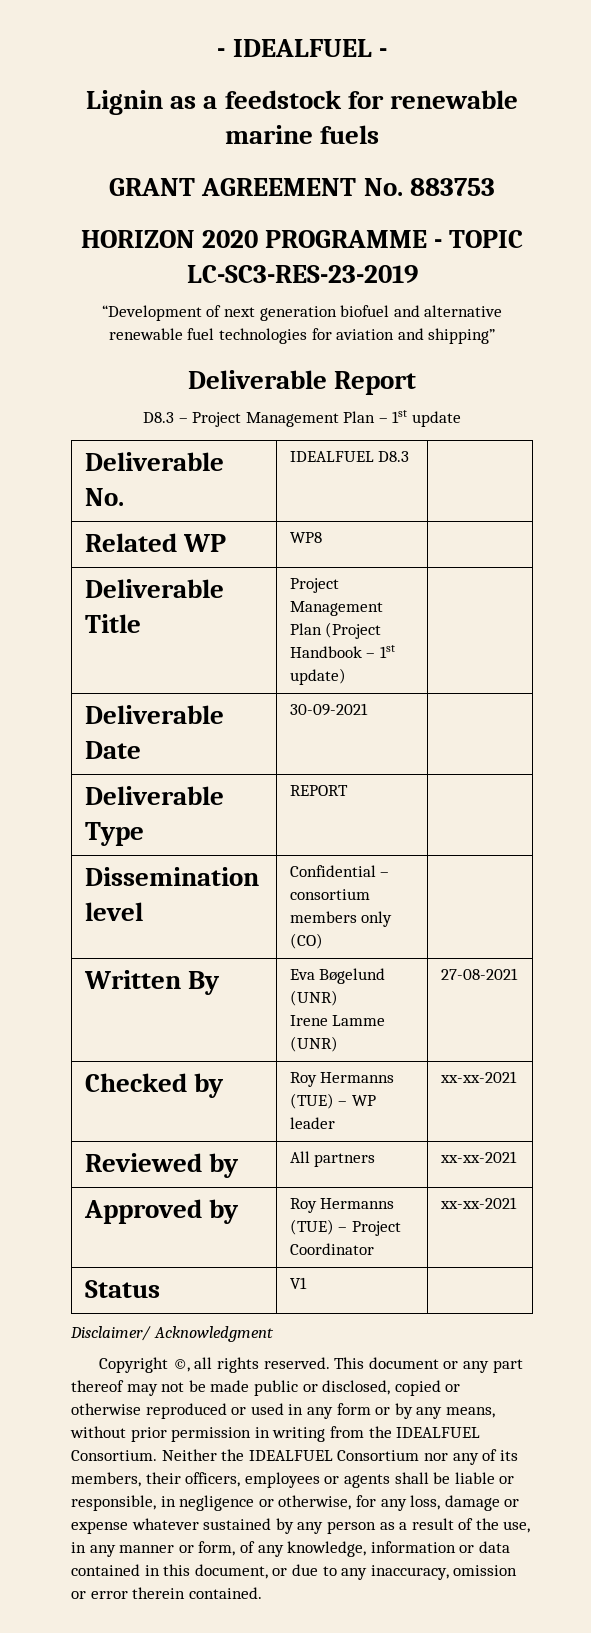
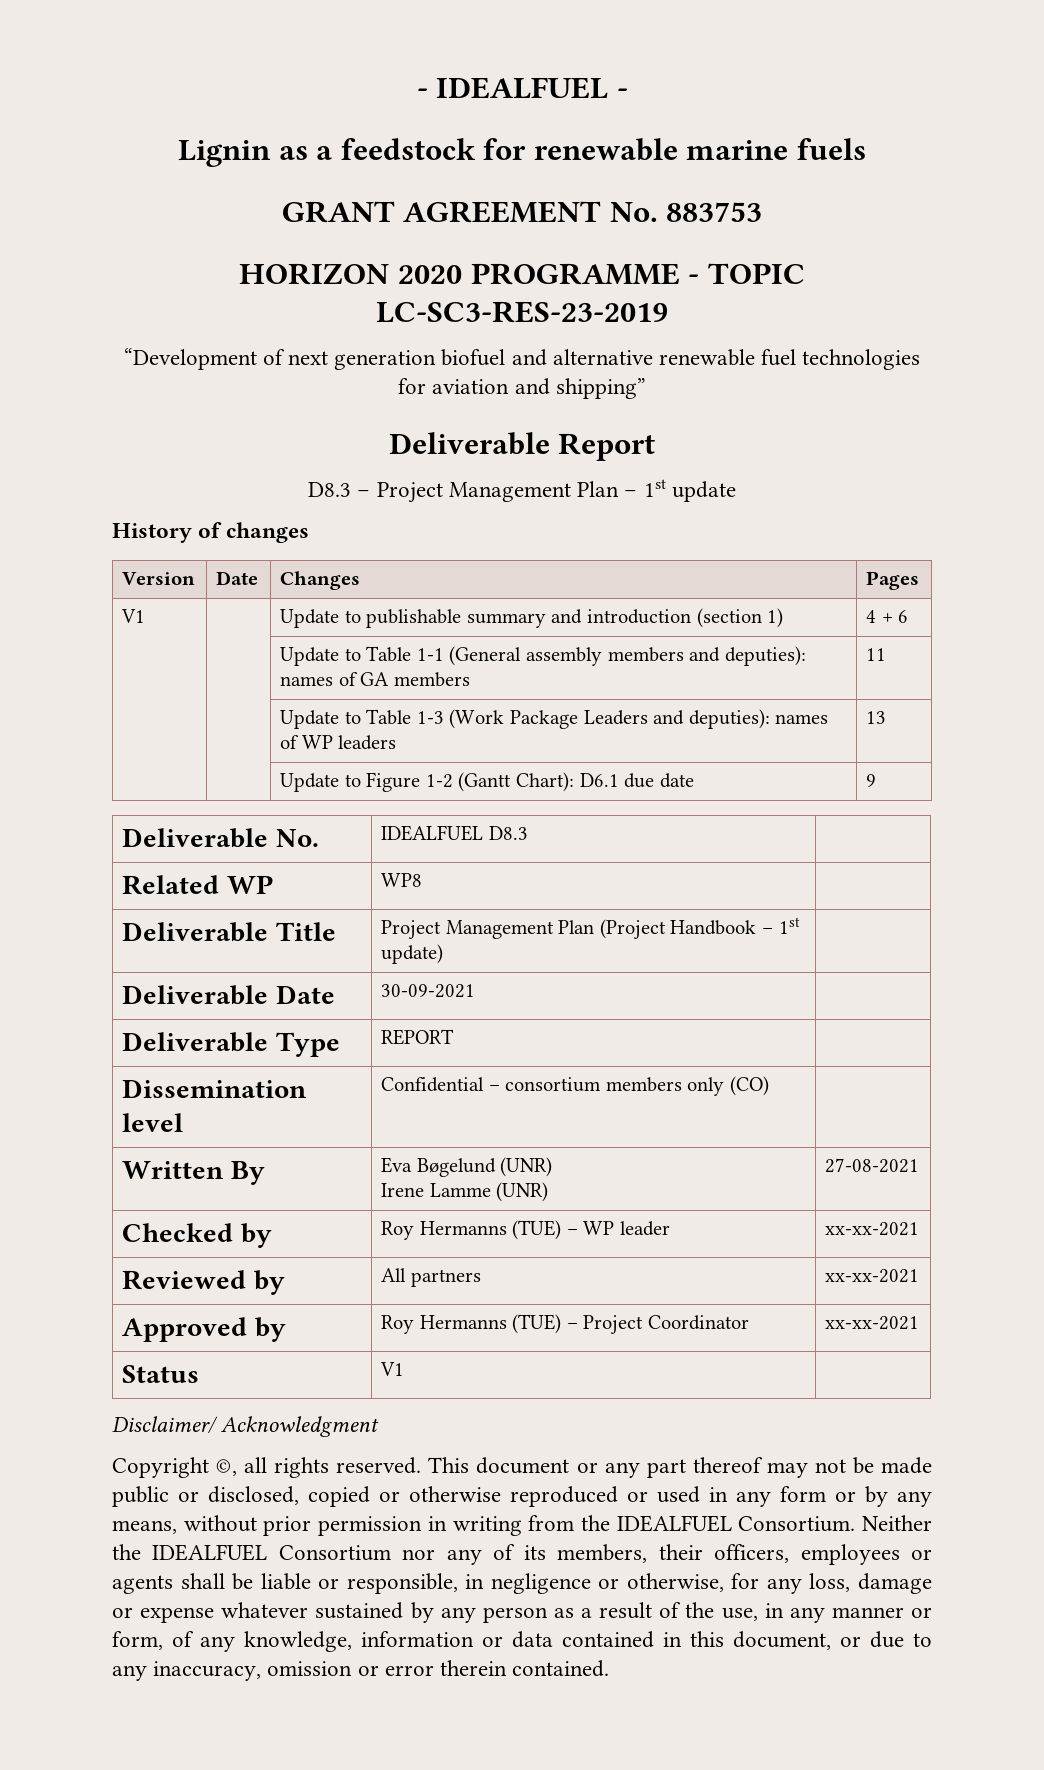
+ History of changes
+ Version | Date | Changes | Pages
+ V1 | | Update to publishable summary and introduction (section 1) | 4 + 6
+ | | Update to Table 1-1 (General assembly members and deputies): names of GA members | 11
+ | | Update to Table 1-3 (Work Package Leaders and deputies): names of WP leaders | 13
+ | | Update to Figure 1-2 (Gantt Chart): D6.1 due date | 9

